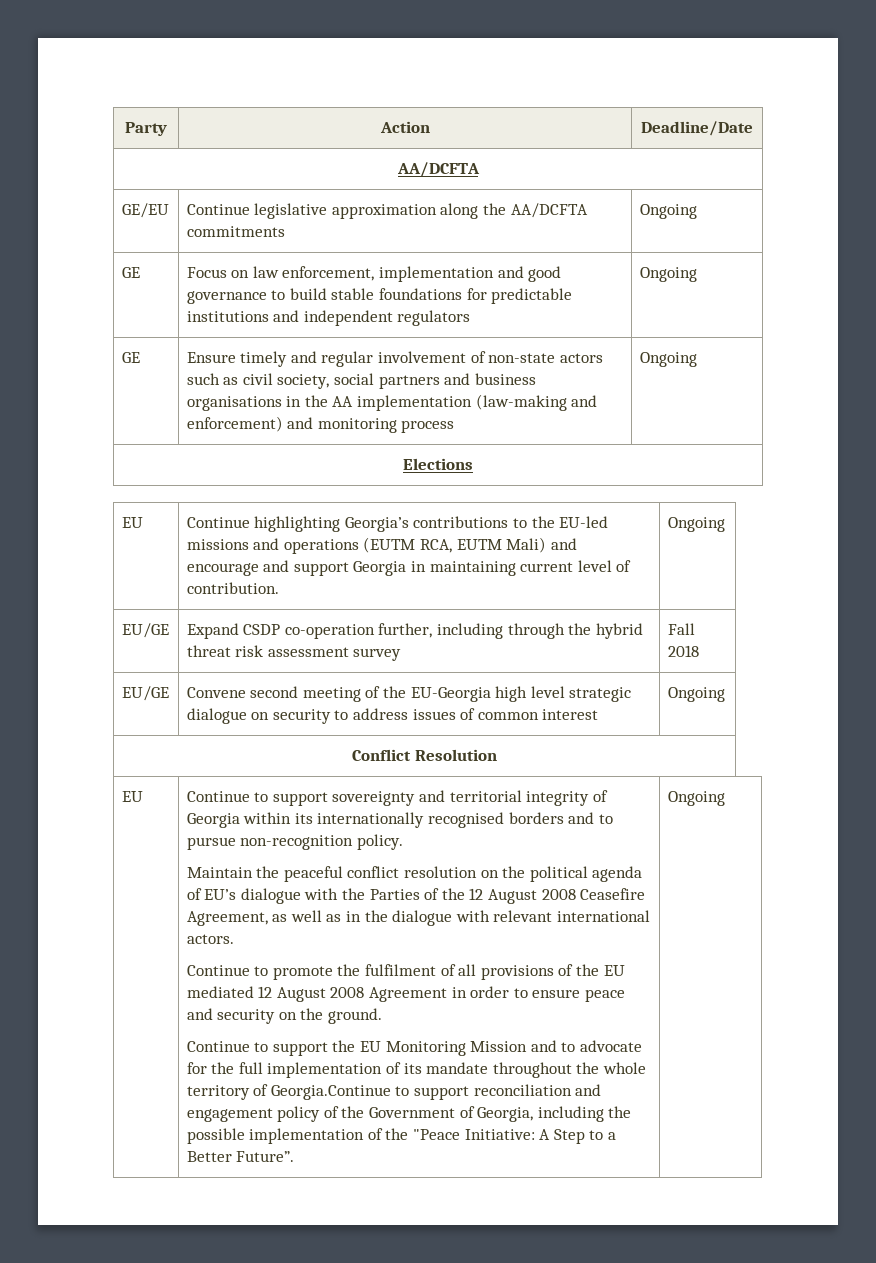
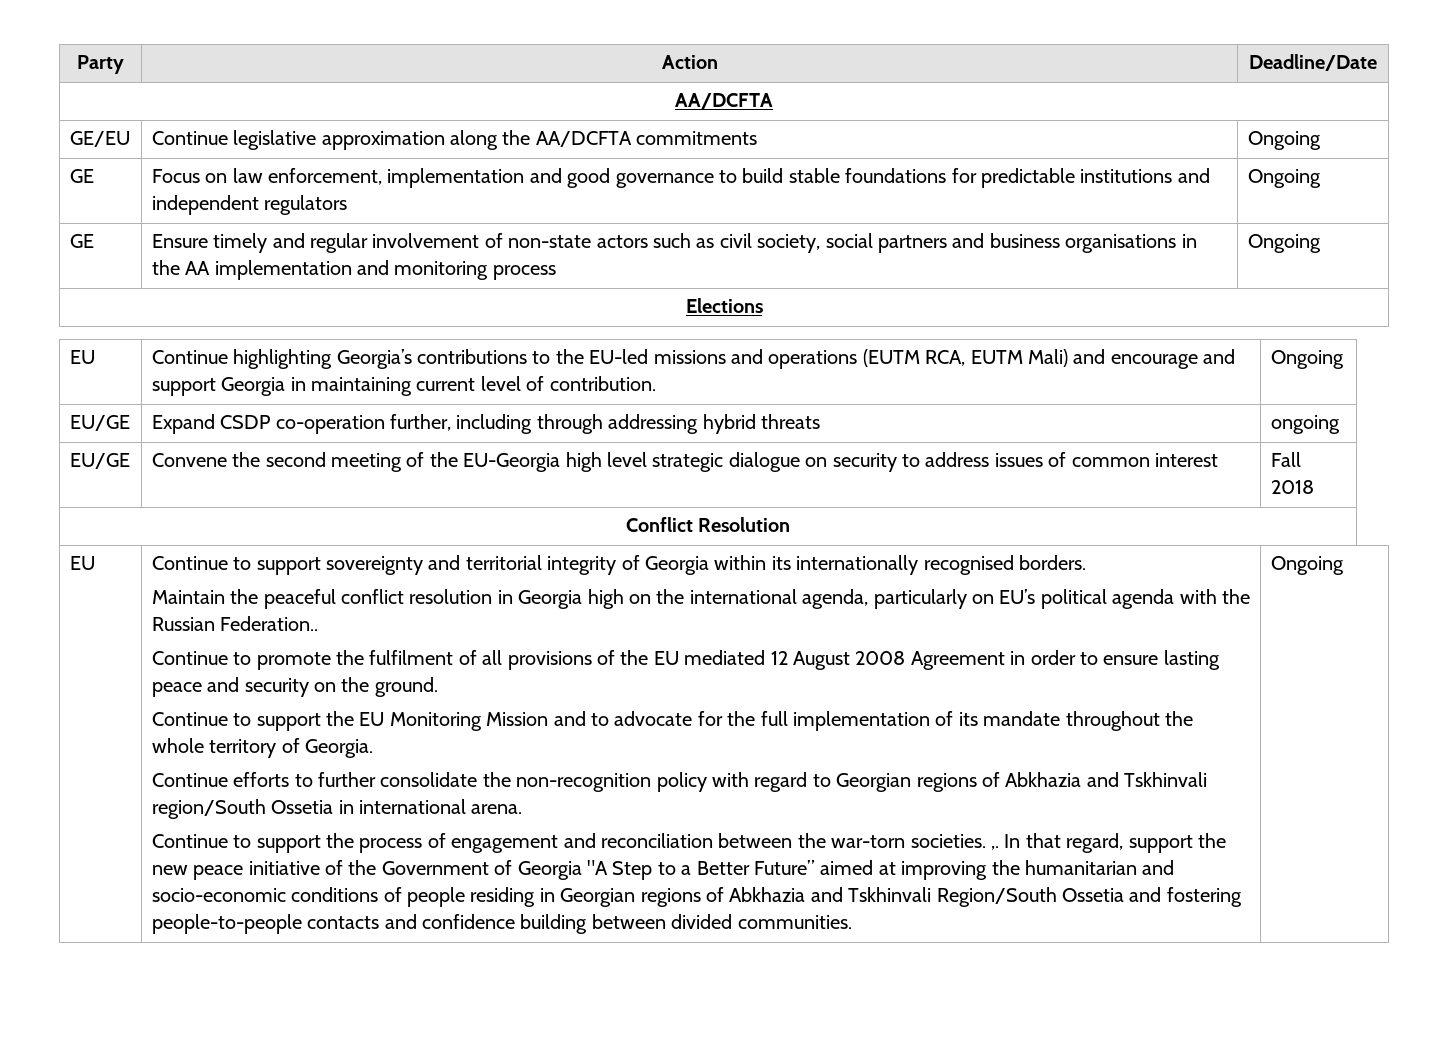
- GE | Ensure timely and regular involvement of non-state actors such as civil society, social partners and business organisations in the AA implementation (law-making and enforcement) and monitoring process | Ongoing
+ GE | Ensure timely and regular involvement of non-state actors such as civil society, social partners and business organisations in the AA implementation and monitoring process | Ongoing
- EU/GE | Expand CSDP co-operation further, including through the hybrid threat risk assessment survey | Fall 2018
+ EU/GE | Expand CSDP co-operation further, including through addressing hybrid threats | ongoing
- EU/GE | Convene second meeting of the EU-Georgia high level strategic dialogue on security to address issues of common interest | Ongoing
+ EU/GE | Convene the second meeting of the EU-Georgia high level strategic dialogue on security to address issues of common interest | Fall 2018
- Continue to support sovereignty and territorial integrity of Georgia within its internationally recognised borders and to pursue non-recognition policy.
+ Continue to support sovereignty and territorial integrity of Georgia within its internationally recognised borders.
- Maintain the peaceful conflict resolution on the political agenda of EU’s dialogue with the Parties of the 12 August 2008 Ceasefire Agreement, as well as in the dialogue with relevant international actors.
+ Maintain the peaceful conflict resolution in Georgia high on the international agenda, particularly on EU’s political agenda with the Russian Federation..
- Continue to promote the fulfilment of all provisions of the EU mediated 12 August 2008 Agreement in order to ensure peace and security on the ground.
+ Continue to promote the fulfilment of all provisions of the EU mediated 12 August 2008 Agreement in order to ensure lasting peace and security on the ground.
- Continue to support the EU Monitoring Mission and to advocate for the full implementation of its mandate throughout the whole territory of Georgia.Continue to support reconciliation and engagement policy of the Government of Georgia, including the possible implementation of the "Peace Initiative: A Step to a Better Future”.
+ Continue to support the EU Monitoring Mission and to advocate for the full implementation of its mandate throughout the whole territory of Georgia.
+ Continue efforts to further consolidate the non-recognition policy with regard to Georgian regions of Abkhazia and Tskhinvali region/South Ossetia in international arena.
+ Continue to support the process of engagement and reconciliation between the war-torn societies. ,. In that regard, support the new peace initiative of the Government of Georgia "A Step to a Better Future” aimed at improving the humanitarian and socio-economic conditions of people residing in Georgian regions of Abkhazia and Tskhinvali Region/South Ossetia and fostering people-to-people contacts and confidence building between divided communities.

